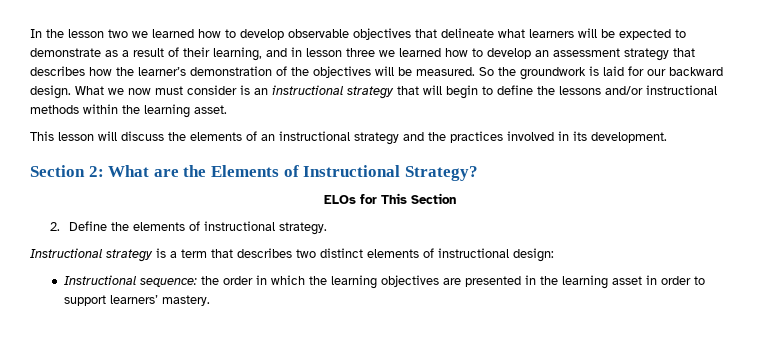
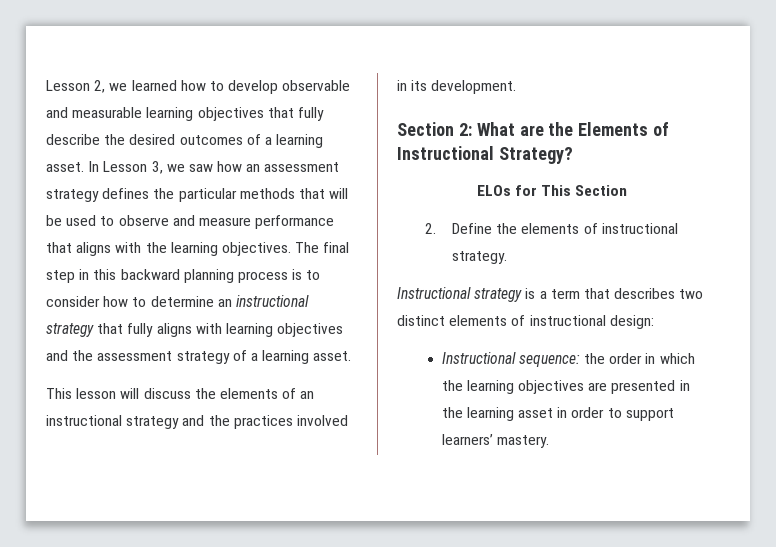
- In the lesson two we learned how to develop observable objectives that delineate what learners will be expected to demonstrate as a result of their learning, and in lesson three we learned how to develop an assessment strategy that describes how the learner’s demonstration of the objectives will be measured. So the groundwork is laid for our backward design. What we now must consider is an instructional strategy that will begin to define the lessons and/or instructional methods within the learning asset.
+ Lesson 2, we learned how to develop observable and measurable learning objectives that fully describe the desired outcomes of a learning asset. In Lesson 3, we saw how an assessment strategy defines the particular methods that will be used to observe and measure performance that aligns with the learning objectives. The final step in this backward planning process is to consider how to determine an instructional strategy that fully aligns with learning objectives and the assessment strategy of a learning asset.

